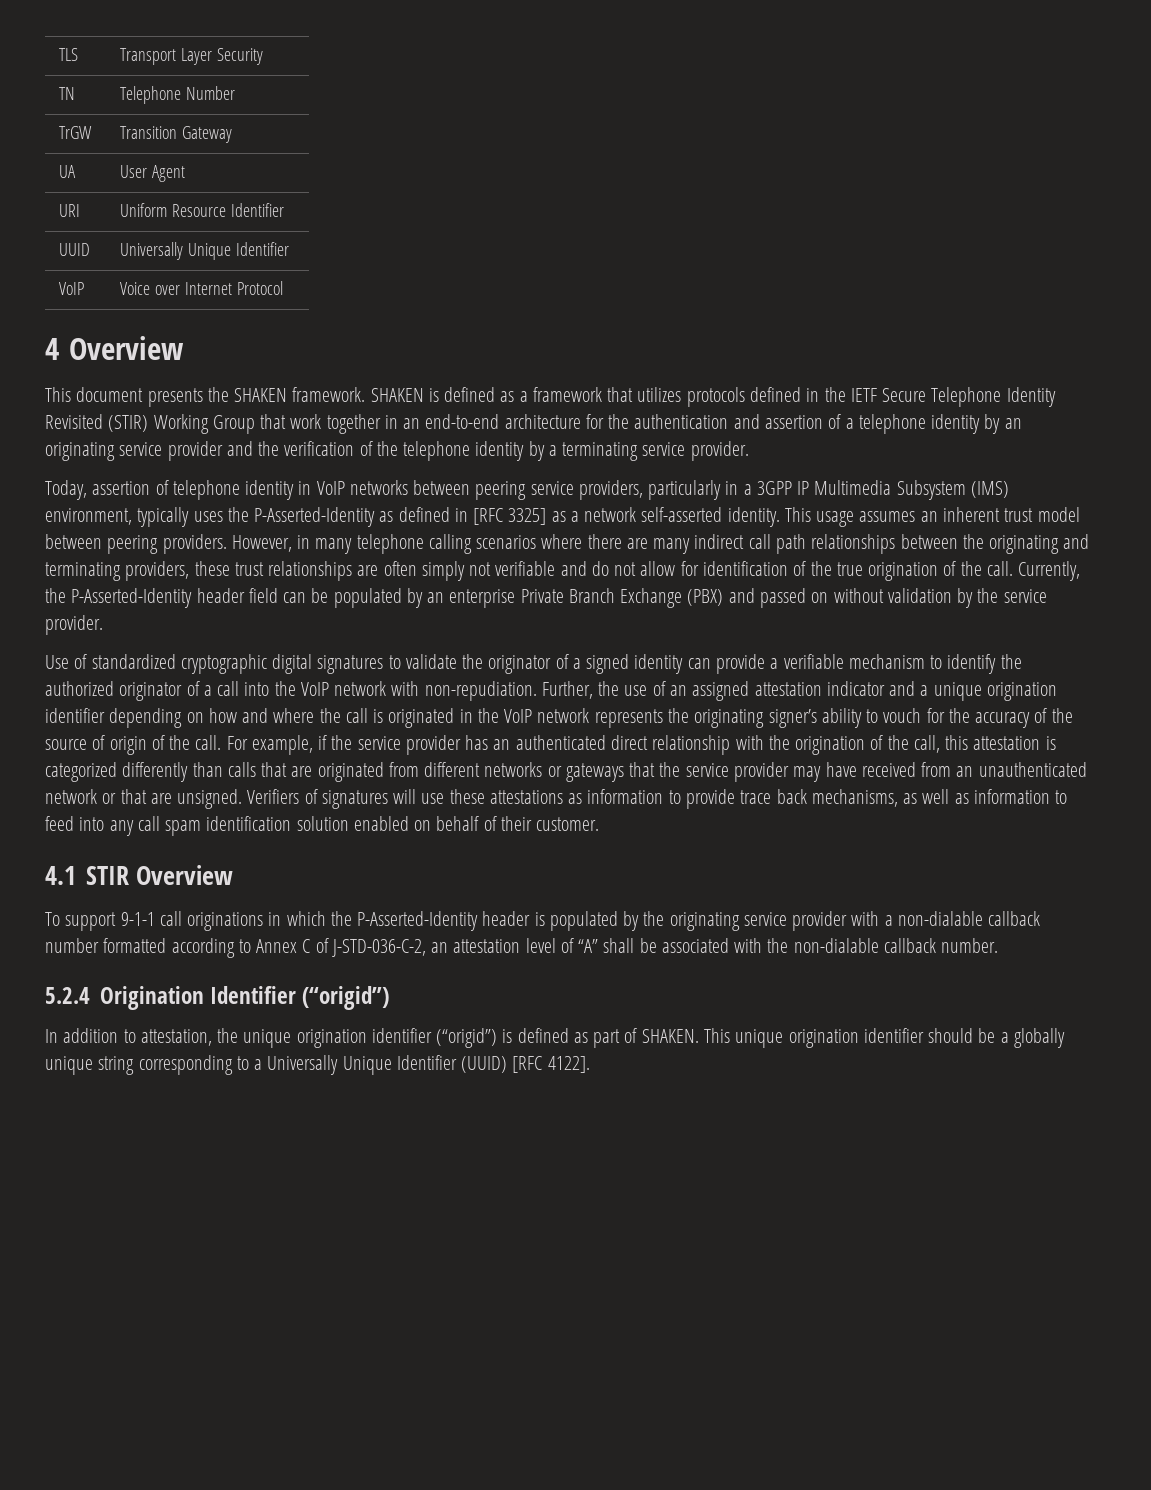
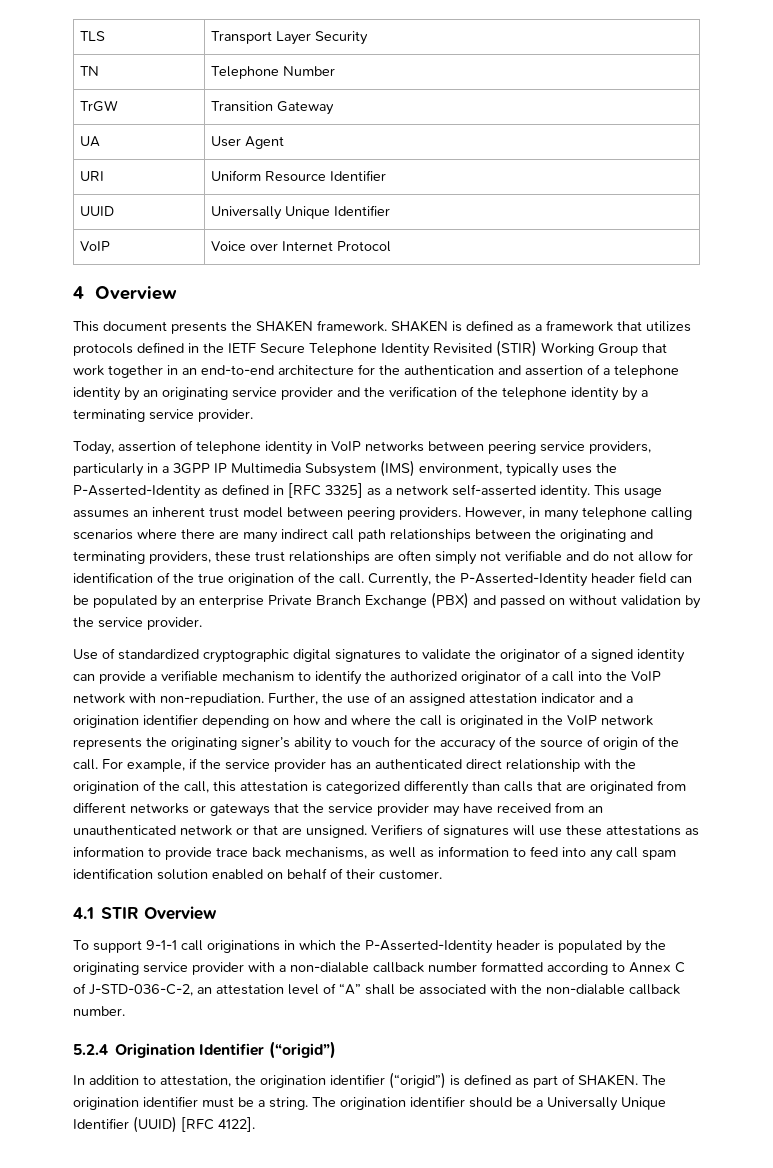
- Further, the use of an assigned attestation indicator and a unique origination identifier depending on how and where the call is originated in the VoIP network represents the originating signer’s ability to vouch for the accuracy of the source of origin of the call.
+ Further, the use of an assigned attestation indicator and a origination identifier depending on how and where the call is originated in the VoIP network represents the originating signer’s ability to vouch for the accuracy of the source of origin of the call.
- In addition to attestation, the unique origination identifier (“origid”) is defined as part of SHAKEN.
+ In addition to attestation, the origination identifier (“origid”) is defined as part of SHAKEN.
- This unique origination identifier should be a globally unique string corresponding to a Universally Unique Identifier (UUID) [RFC 4122].
+ The origination identifier must be a string. The origination identifier should be a Universally Unique Identifier (UUID) [RFC 4122].

